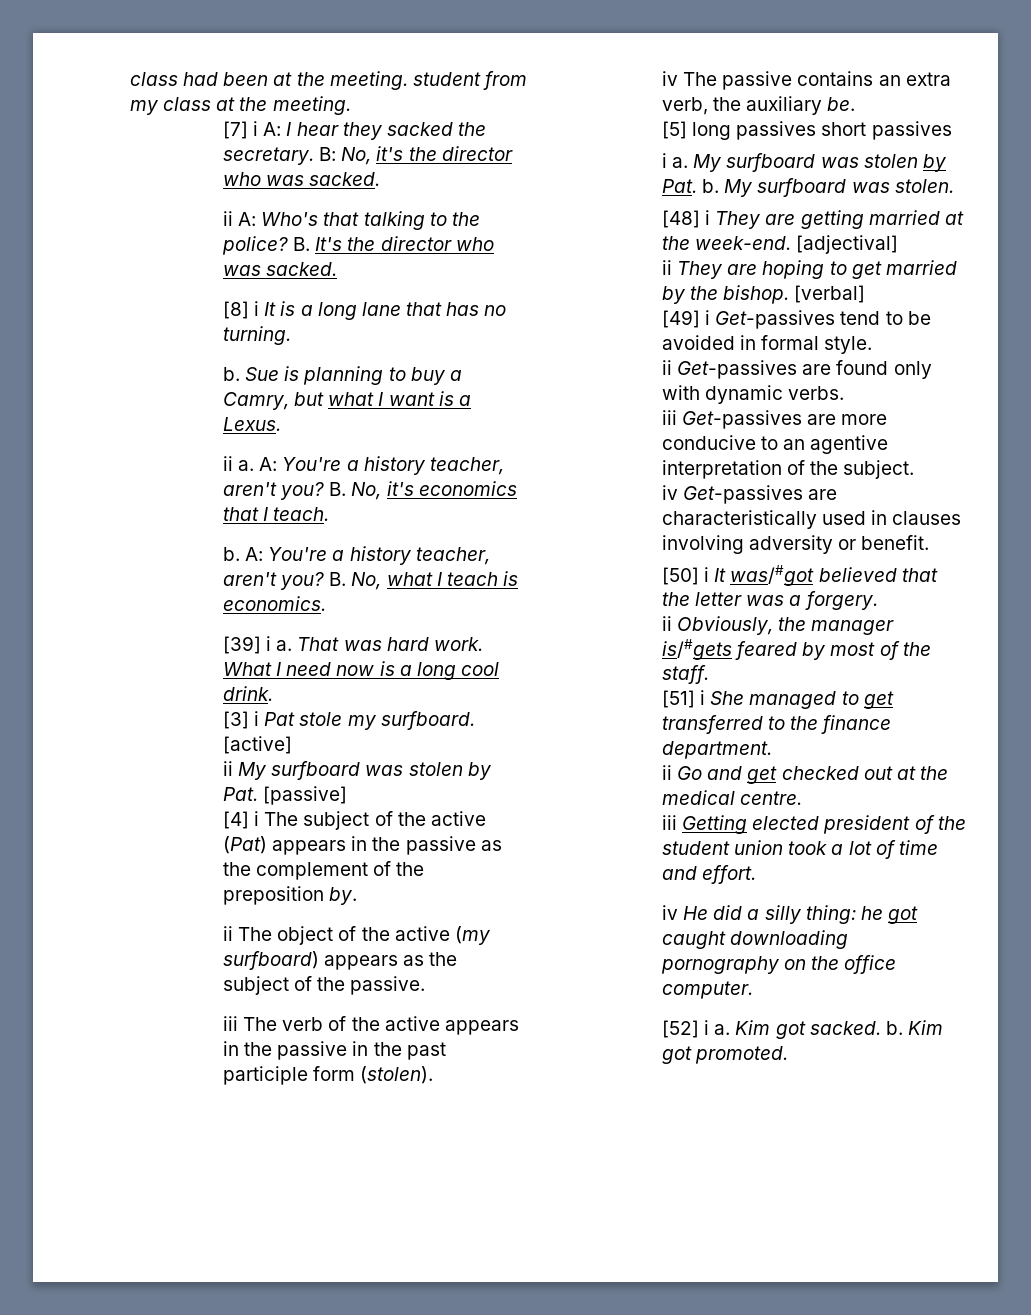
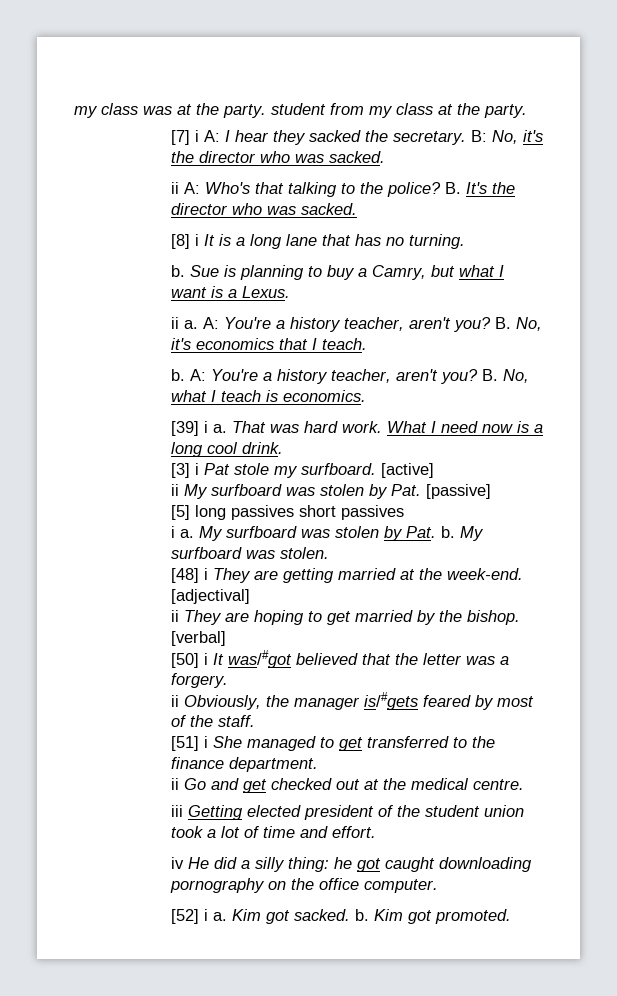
- class had been at the meeting. student from my class at the meeting.
+ my class was at the party. student from my class at the party.
- [4] i The subject of the active (Pat) appears in the passive as the complement of the preposition by.
- ii The object of the active (my surfboard) appears as the subject of the passive.
- iii The verb of the active appears in the passive in the past participle form (stolen).
- iv The passive contains an extra verb, the auxiliary be.
- [49] i Get-passives tend to be avoided in formal style.
- ii Get-passives are found only with dynamic verbs.
- iii Get-passives are more conducive to an agentive interpretation of the subject.
- iv Get-passives are characteristically used in clauses involving adversity or benefit.

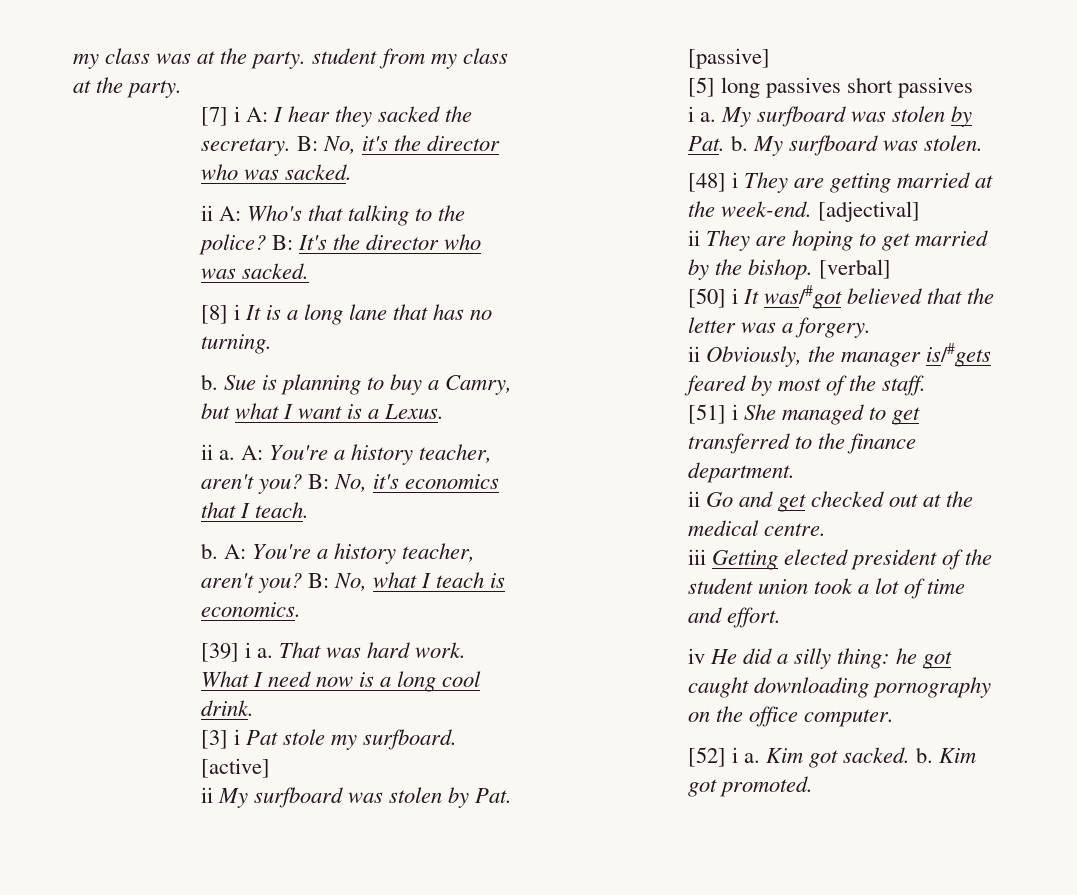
- B. It's the director who was sacked.
+ B: It's the director who was sacked.
- B. No, it's economics that I teach.
+ B: No, it's economics that I teach.
- B. No, what I teach is economics.
+ B: No, what I teach is economics.

